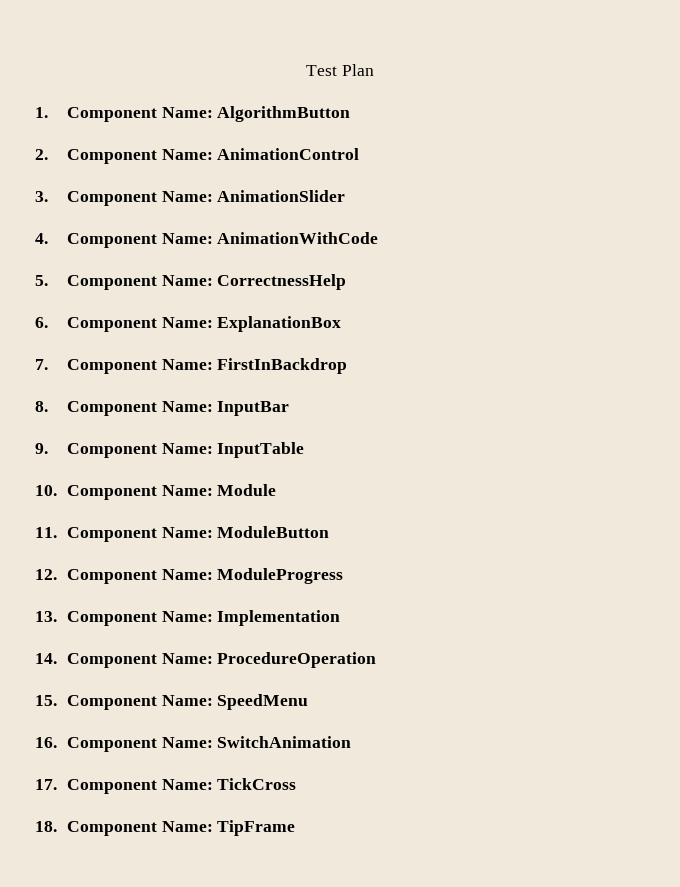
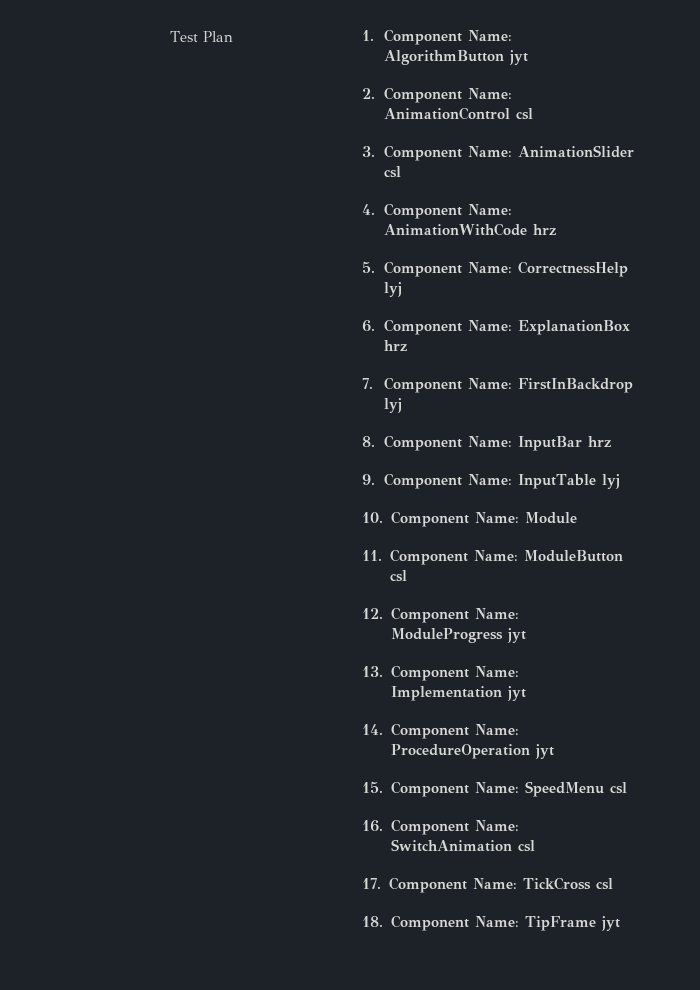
- 1. Component Name: AlgorithmButton
+ 1. Component Name: AlgorithmButton jyt
- 2. Component Name: AnimationControl
+ 2. Component Name: AnimationControl csl
- 3. Component Name: AnimationSlider
+ 3. Component Name: AnimationSlider csl
- 4. Component Name: AnimationWithCode
+ 4. Component Name: AnimationWithCode hrz
- 5. Component Name: CorrectnessHelp
+ 5. Component Name: CorrectnessHelp lyj
- 6. Component Name: ExplanationBox
+ 6. Component Name: ExplanationBox hrz
- 7. Component Name: FirstInBackdrop
+ 7. Component Name: FirstInBackdrop lyj
- 8. Component Name: InputBar
+ 8. Component Name: InputBar hrz
- 9. Component Name: InputTable
+ 9. Component Name: InputTable lyj
- 11. Component Name: ModuleButton
+ 11. Component Name: ModuleButton csl
- 12. Component Name: ModuleProgress
+ 12. Component Name: ModuleProgress jyt
- 13. Component Name: Implementation
+ 13. Component Name: Implementation jyt
- 14. Component Name: ProcedureOperation
+ 14. Component Name: ProcedureOperation jyt
- 15. Component Name: SpeedMenu
+ 15. Component Name: SpeedMenu csl
- 16. Component Name: SwitchAnimation
+ 16. Component Name: SwitchAnimation csl
- 17. Component Name: TickCross
+ 17. Component Name: TickCross csl
- 18. Component Name: TipFrame
+ 18. Component Name: TipFrame jyt

